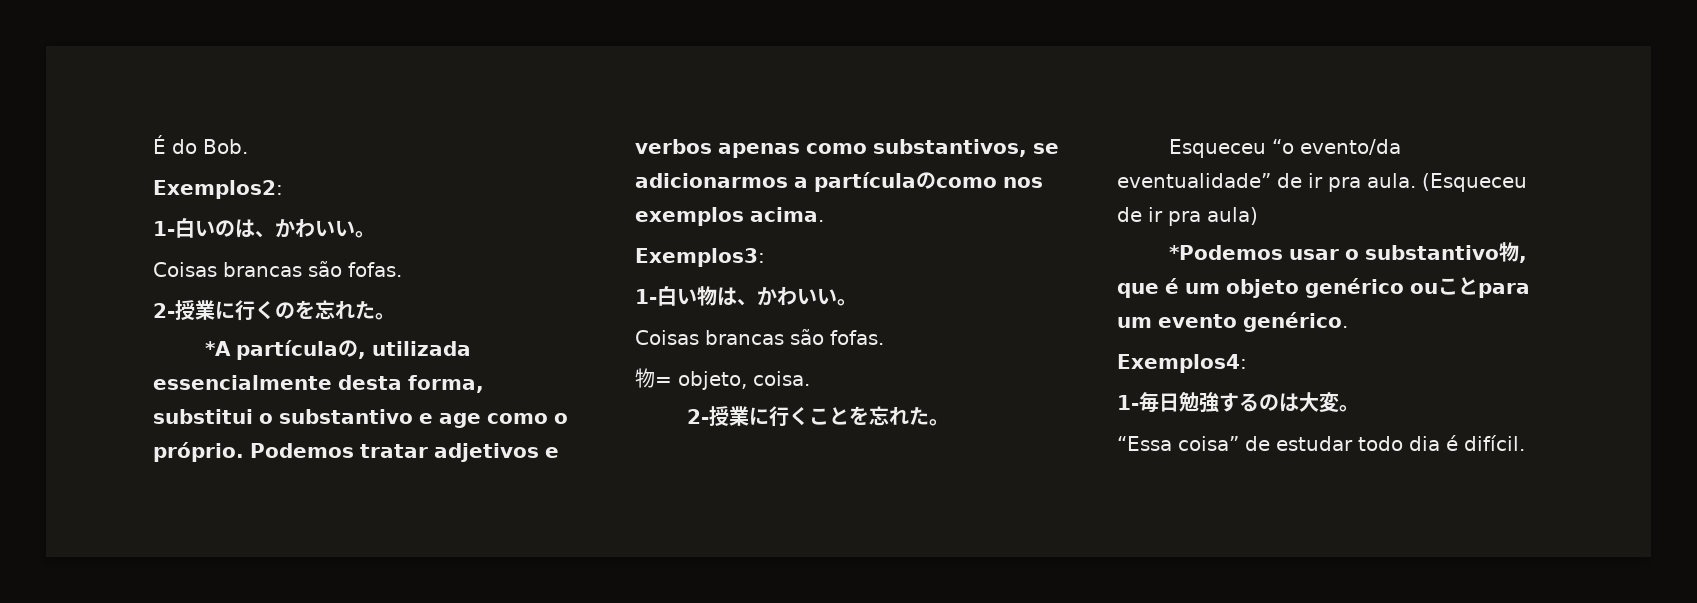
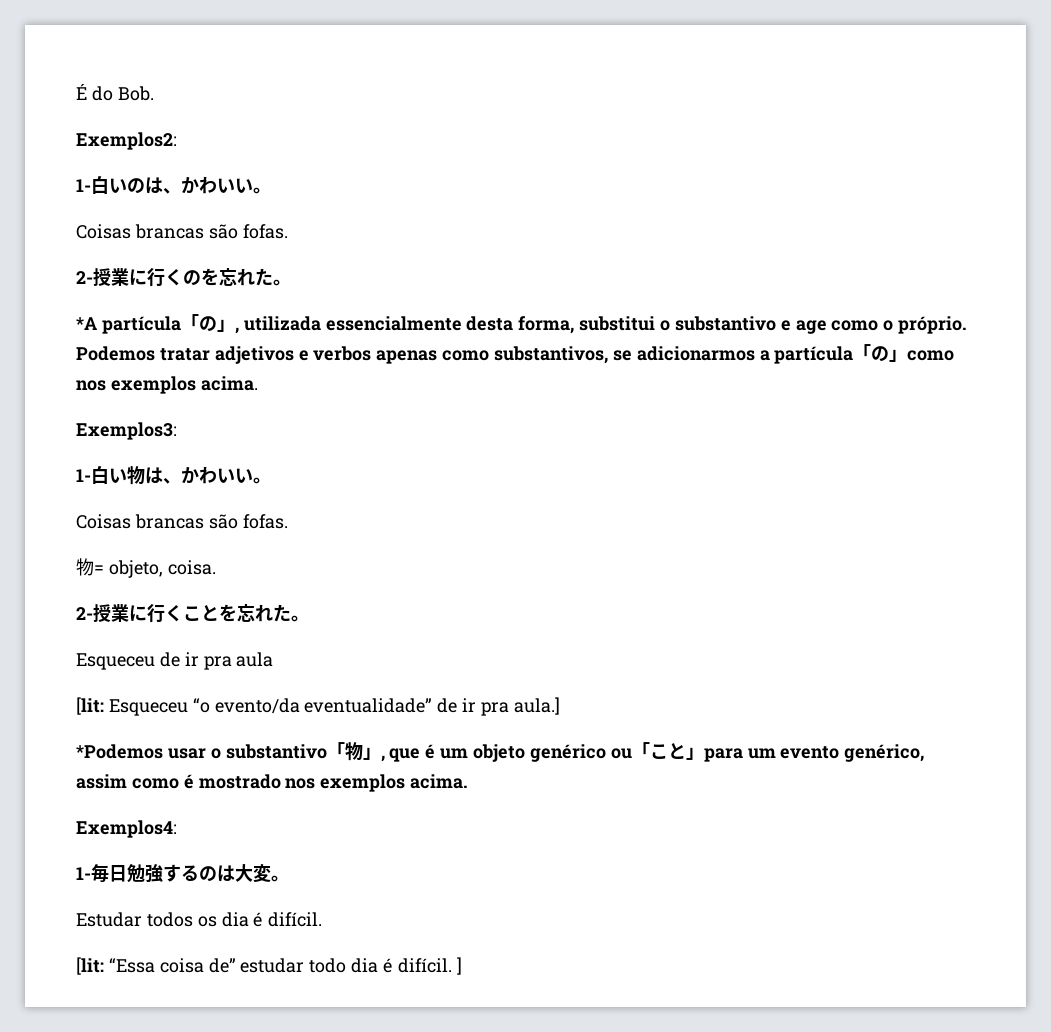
- *A partículaの, utilizada essencialmente desta forma, substitui o substantivo e age como o próprio.
+ *A partícula「の」, utilizada essencialmente desta forma, substitui o substantivo e age como o próprio.
- Podemos tratar adjetivos e verbos apenas como substantivos, se adicionarmos a partículaのcomo nos exemplos acima.
+ Podemos tratar adjetivos e verbos apenas como substantivos, se adicionarmos a partícula「の」como nos exemplos acima.
- Esqueceu “o evento/da eventualidade” de ir pra aula. (Esqueceu de ir pra aula)
+ Esqueceu de ir pra aula
+ [lit: Esqueceu “o evento/da eventualidade” de ir pra aula.]
- *Podemos usar o substantivo物, que é um objeto genérico ouことpara um evento genérico.
+ *Podemos usar o substantivo「物」, que é um objeto genérico ou「こと」para um evento genérico, assim como é mostrado nos exemplos acima.
- “Essa coisa” de estudar todo dia é difícil.
+ Estudar todos os dia é difícil.
+ [lit: “Essa coisa de” estudar todo dia é difícil. ]

